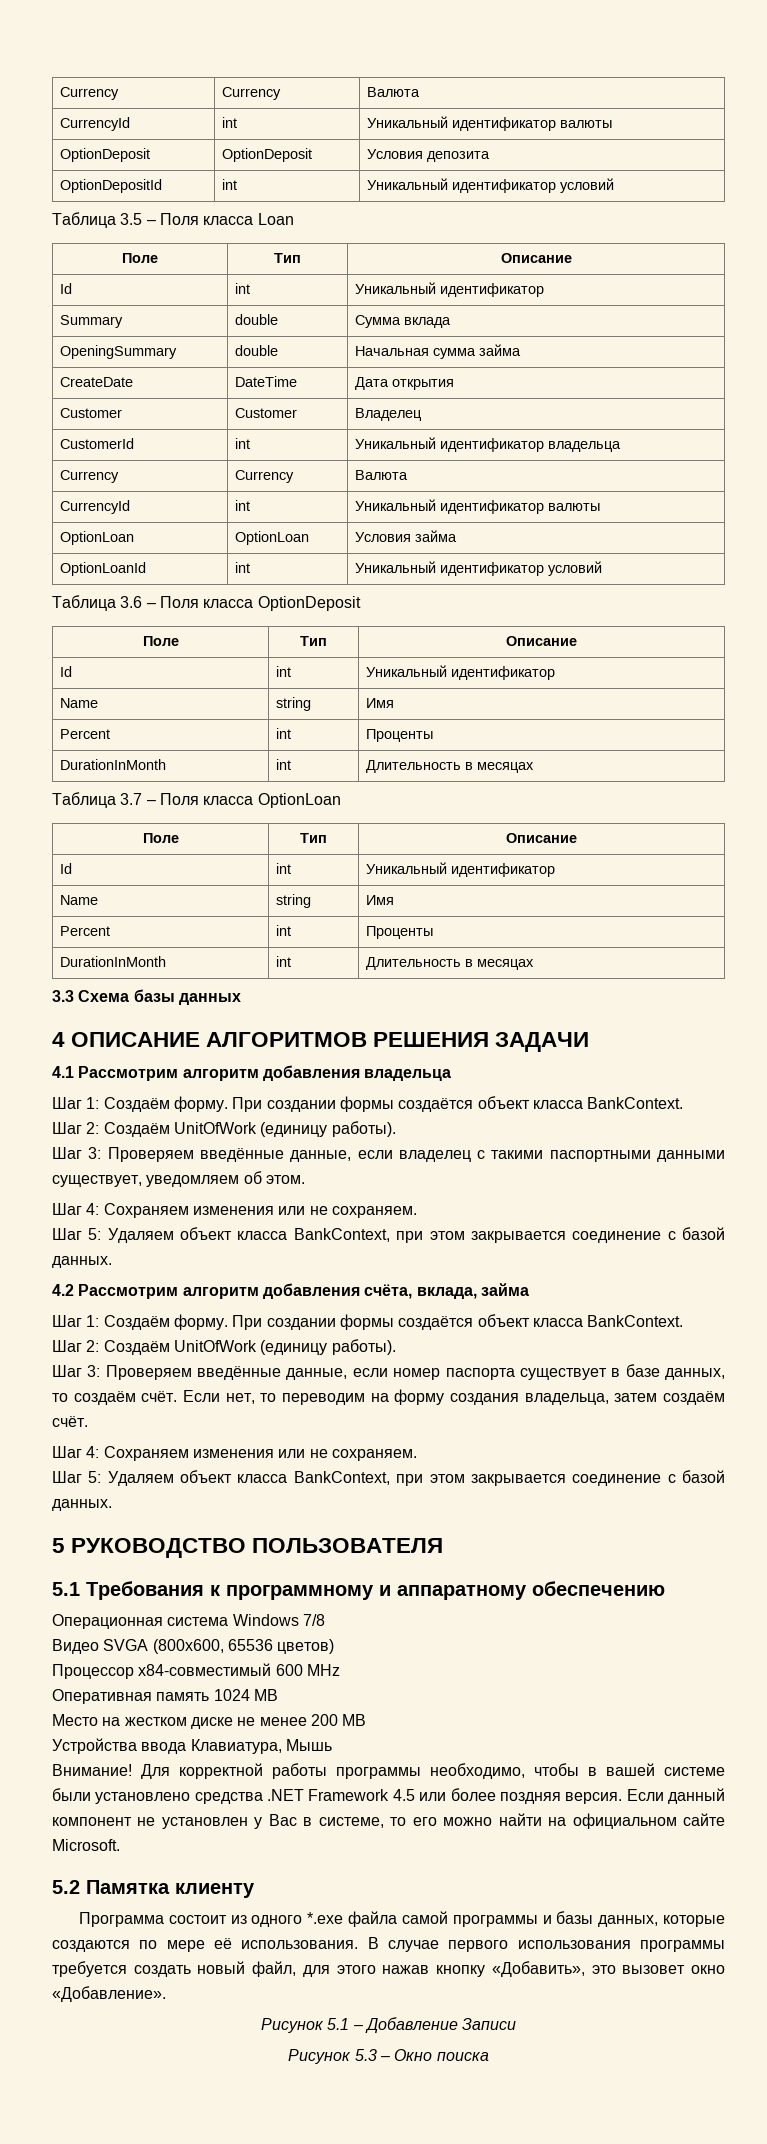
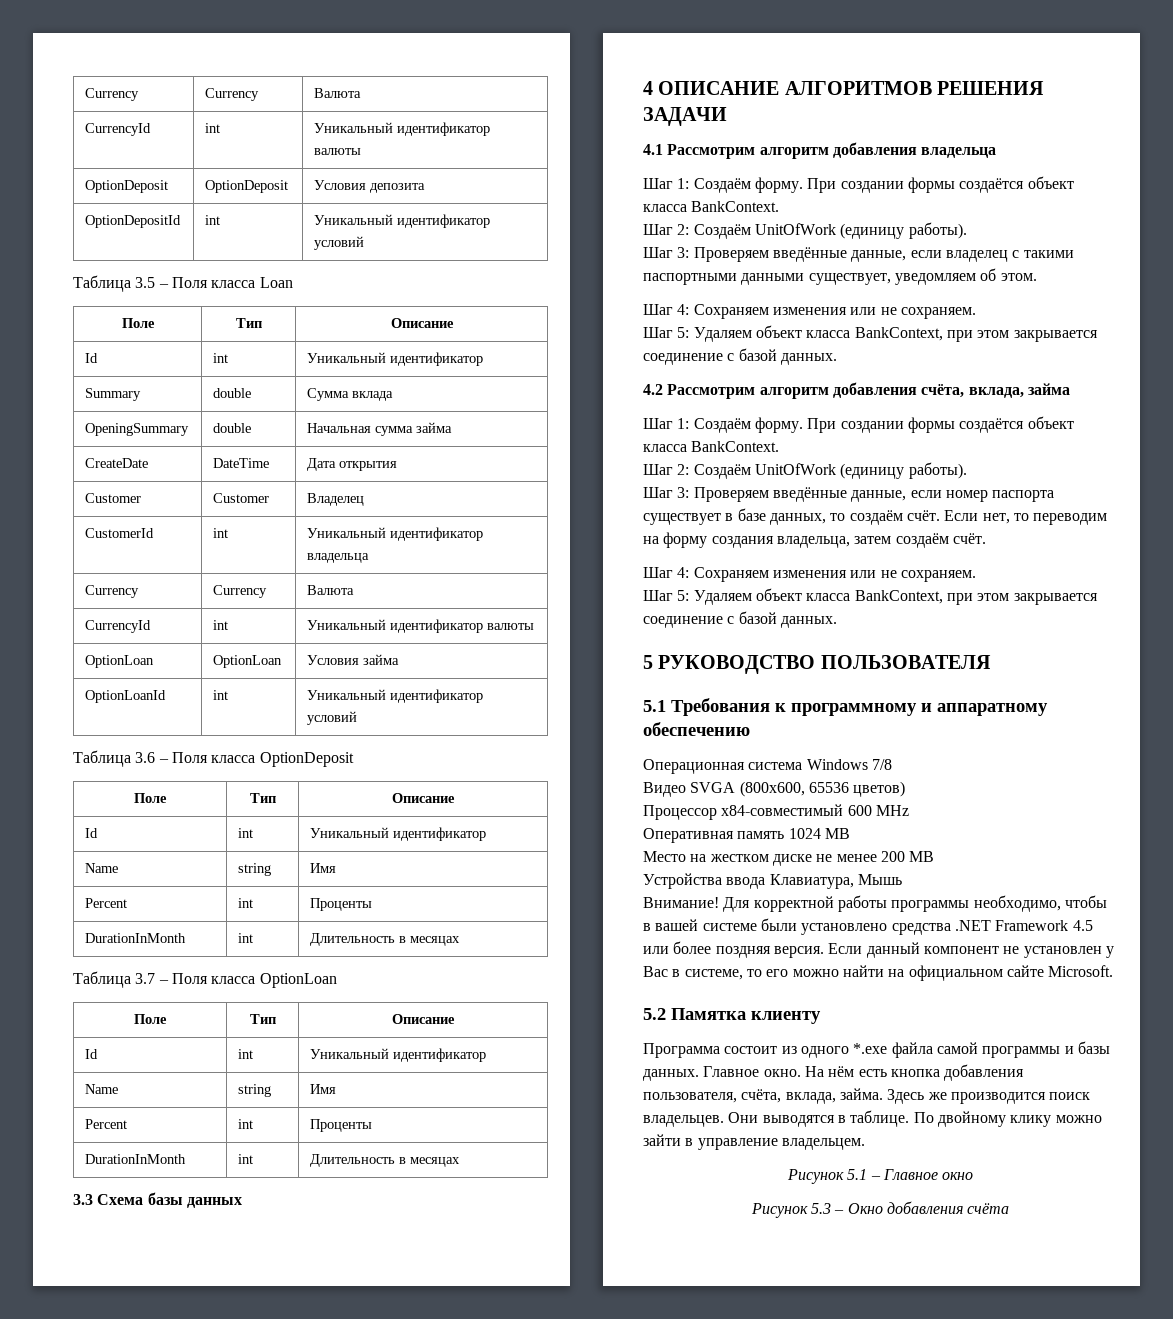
- Программа состоит из одного *.exe файла самой программы и базы данных, которые создаются по мере её использования. В случае первого использования программы требуется создать новый файл, для этого нажав кнопку «Добавить», это вызовет окно «Добавление».
+ Программа состоит из одного *.exe файла самой программы и базы данных. Главное окно. На нём есть кнопка добавления пользователя, счёта, вклада, займа. Здесь же производится поиск владельцев. Они выводятся в таблице. По двойному клику можно зайти в управление владельцем.
- Рисунок 5.1 – Добавление Записи
+ Рисунок 5.1 – Главное окно
- Рисунок 5.3 – Окно поиска
+ Рисунок 5.3 – Окно добавления счёта

